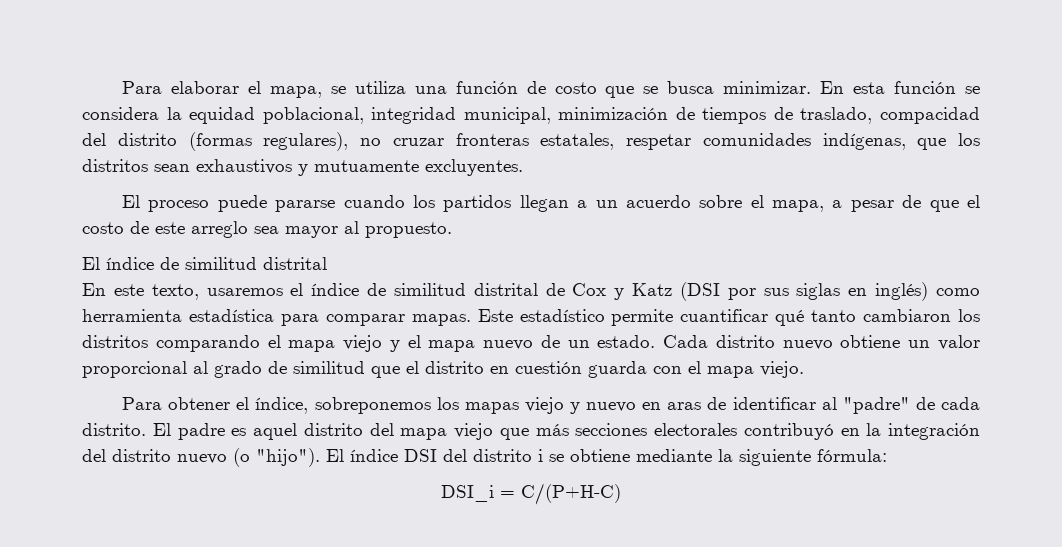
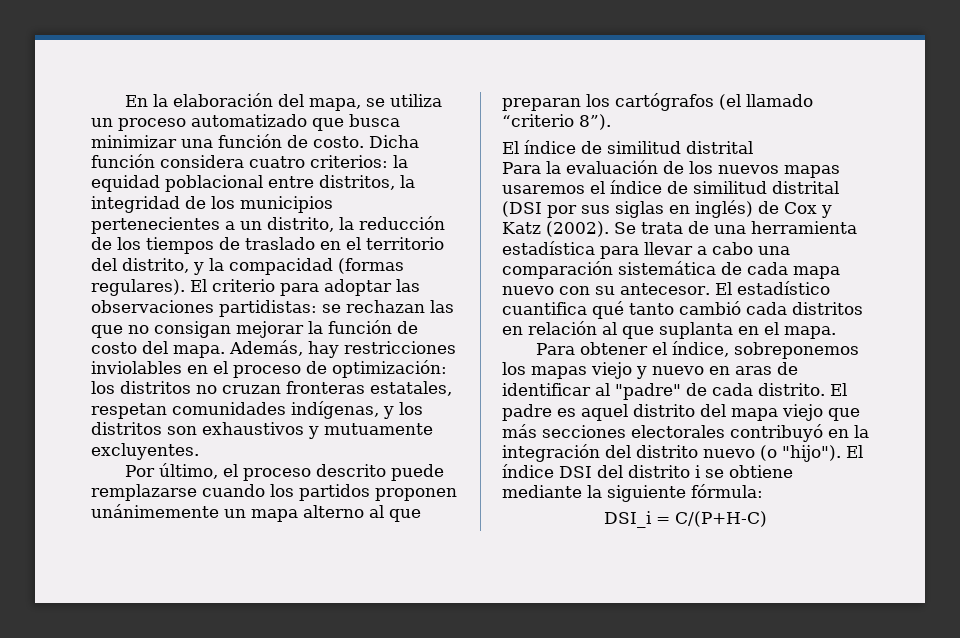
- Para elaborar el mapa, se utiliza una función de costo que se busca minimizar. En esta función se considera la equidad poblacional, integridad municipal, minimización de tiempos de traslado, compacidad del distrito (formas regulares), no cruzar fronteras estatales, respetar comunidades indígenas, que los distritos sean exhaustivos y mutuamente excluyentes.
+ En la elaboración del mapa, se utiliza un proceso automatizado que busca minimizar una función de costo. Dicha función considera cuatro criterios: la equidad poblacional entre distritos, la integridad de los municipios pertenecientes a un distrito, la reducción de los tiempos de traslado en el territorio del distrito, y la compacidad (formas regulares). El criterio para adoptar las observaciones partidistas: se rechazan las que no consigan mejorar la función de costo del mapa. Además, hay restricciones inviolables en el proceso de optimización: los distritos no cruzan fronteras estatales, respetan comunidades indígenas, y los distritos son exhaustivos y mutuamente excluyentes.
- El proceso puede pararse cuando los partidos llegan a un acuerdo sobre el mapa, a pesar de que el costo de este arreglo sea mayor al propuesto.
+ Por último, el proceso descrito puede remplazarse cuando los partidos proponen unánimemente un mapa alterno al que preparan los cartógrafos (el llamado “criterio 8”).
- En este texto, usaremos el índice de similitud distrital de Cox y Katz (DSI por sus siglas en inglés) como herramienta estadística para comparar mapas. Este estadístico permite cuantificar qué tanto cambiaron los distritos comparando el mapa viejo y el mapa nuevo de un estado. Cada distrito nuevo obtiene un valor proporcional al grado de similitud que el distrito en cuestión guarda con el mapa viejo.
+ Para la evaluación de los nuevos mapas usaremos el índice de similitud distrital (DSI por sus siglas en inglés) de Cox y Katz (2002). Se trata de una herramienta estadística para llevar a cabo una comparación sistemática de cada mapa nuevo con su antecesor. El estadístico cuantifica qué tanto cambió cada distritos en relación al que suplanta en el mapa.

